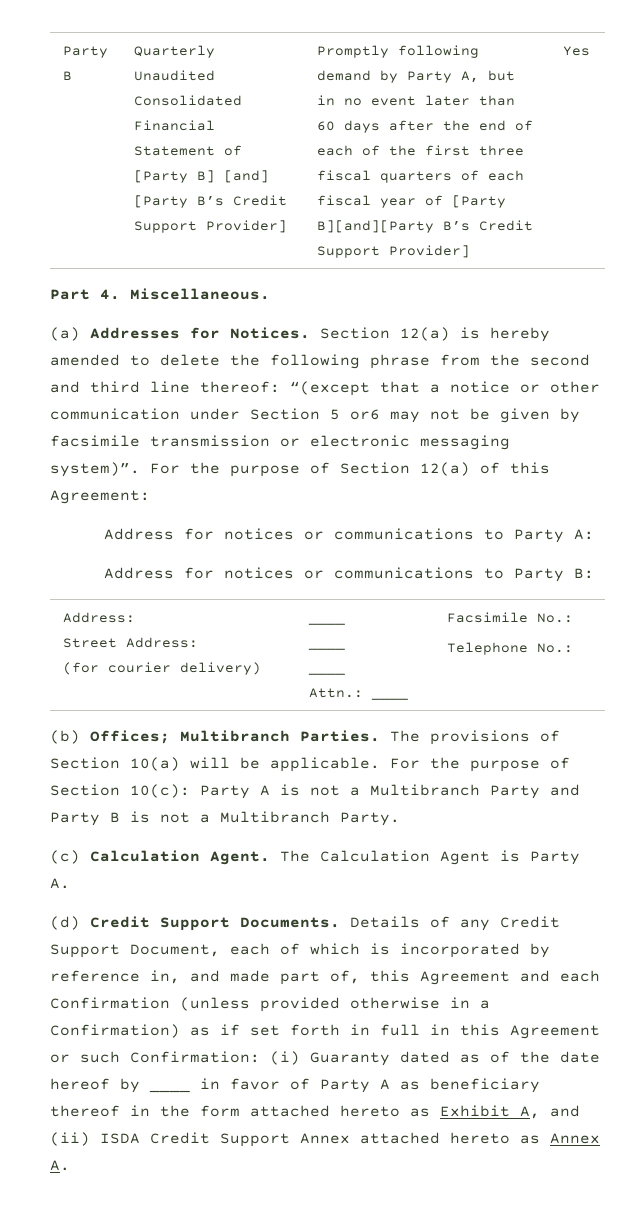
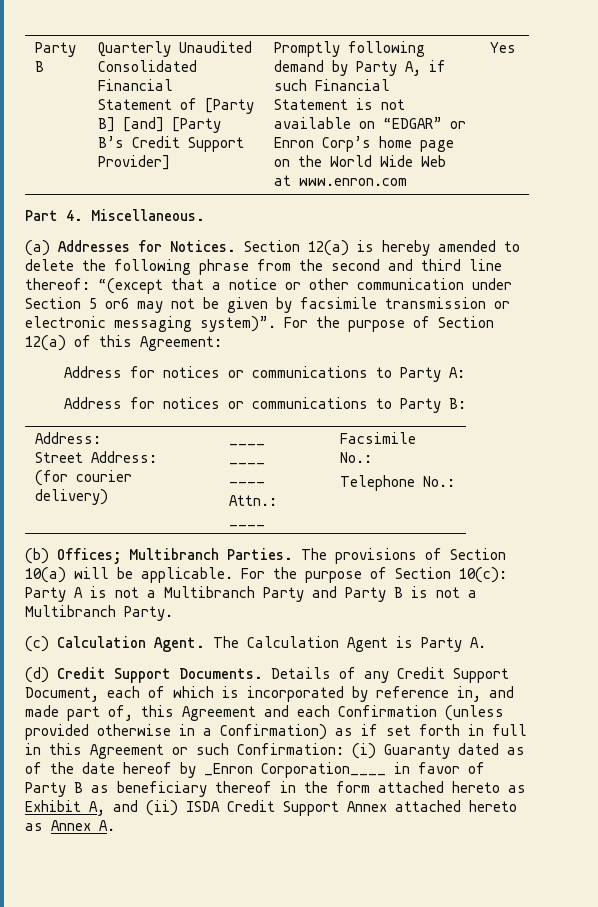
- Promptly following demand by Party A, but in no event later than 60 days after the end of each of the first three fiscal quarters of each fiscal year of [Party B][and][Party B’s Credit Support Provider]
+ Promptly following demand by Party A, if such Financial Statement is not available on “EDGAR” or Enron Corp’s home page on the World Wide Web at www.enron.com
- (i) Guaranty dated as of the date hereof by ____ in favor of Party A as beneficiary thereof in the form attached hereto as Exhibit A, and (ii) ISDA Credit Support Annex attached hereto as Annex A.
+ (i) Guaranty dated as of the date hereof by _Enron Corporation____ in favor of Party B as beneficiary thereof in the form attached hereto as Exhibit A, and (ii) ISDA Credit Support Annex attached hereto as Annex A.

